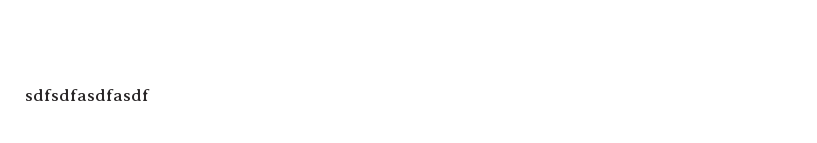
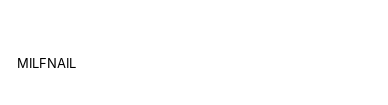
- sdfsdfasdfasdf
+ MILFNAIL

